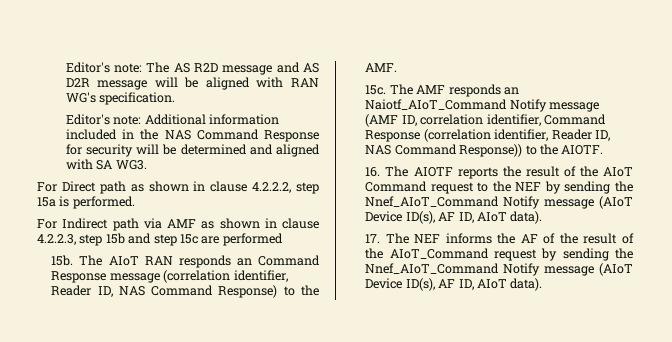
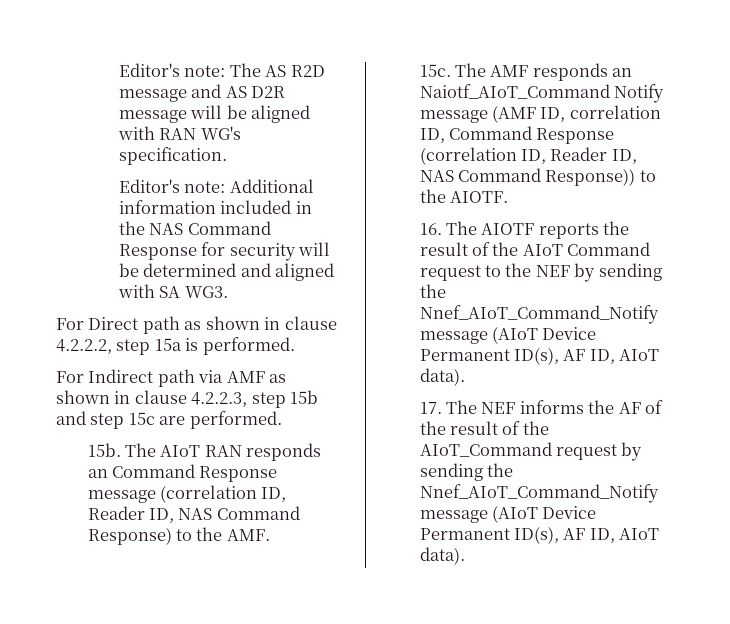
- For Indirect path via AMF as shown in clause 4.2.2.3, step 15b and step 15c are performed
+ For Indirect path via AMF as shown in clause 4.2.2.3, step 15b and step 15c are performed.
- The AIoT RAN responds an Command Response message (correlation identifier, Reader ID, NAS Command Response) to the AMF.
+ The AIoT RAN responds an Command Response message (correlation ID, Reader ID, NAS Command Response) to the AMF.
- The AMF responds an Naiotf_AIoT_Command Notify message (AMF ID, correlation identifier, Command Response (correlation identifier, Reader ID, NAS Command Response)) to the AIOTF.
+ The AMF responds an Naiotf_AIoT_Command Notify message (AMF ID, correlation ID, Command Response (correlation ID, Reader ID, NAS Command Response)) to the AIOTF.
- 16. The AIOTF reports the result of the AIoT Command request to the NEF by sending the Nnef_AIoT_Command Notify message (AIoT Device ID(s), AF ID, AIoT data).
+ 16. The AIOTF reports the result of the AIoT Command request to the NEF by sending the Nnef_AIoT_Command_Notify message (AIoT Device Permanent ID(s), AF ID, AIoT data).
- 17. The NEF informs the AF of the result of the AIoT_Command request by sending the Nnef_AIoT_Command Notify message (AIoT Device ID(s), AF ID, AIoT data).
+ 17. The NEF informs the AF of the result of the AIoT_Command request by sending the Nnef_AIoT_Command_Notify message (AIoT Device Permanent ID(s), AF ID, AIoT data).

